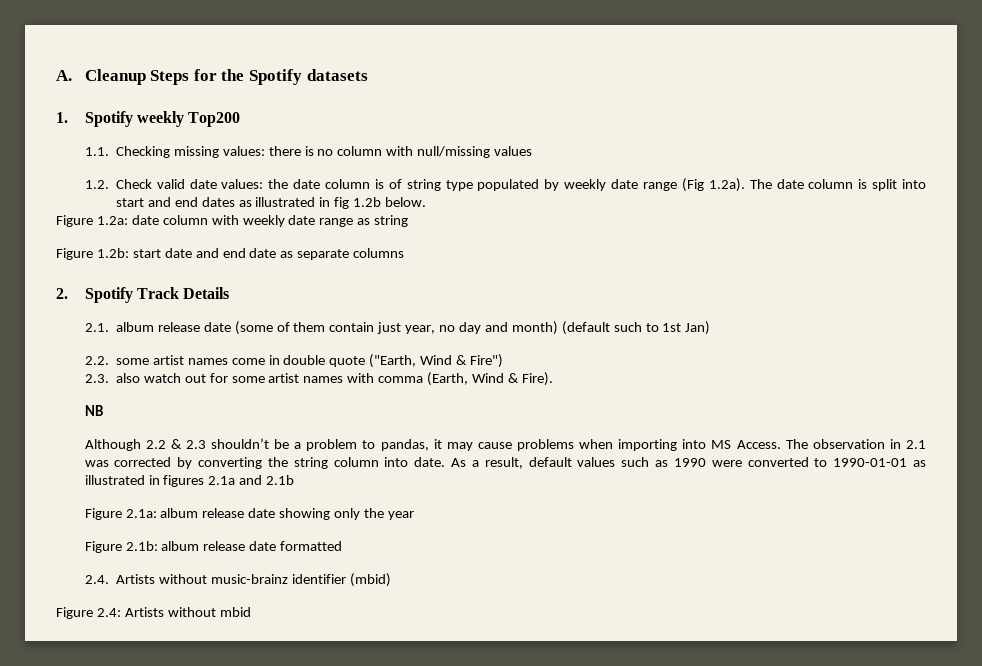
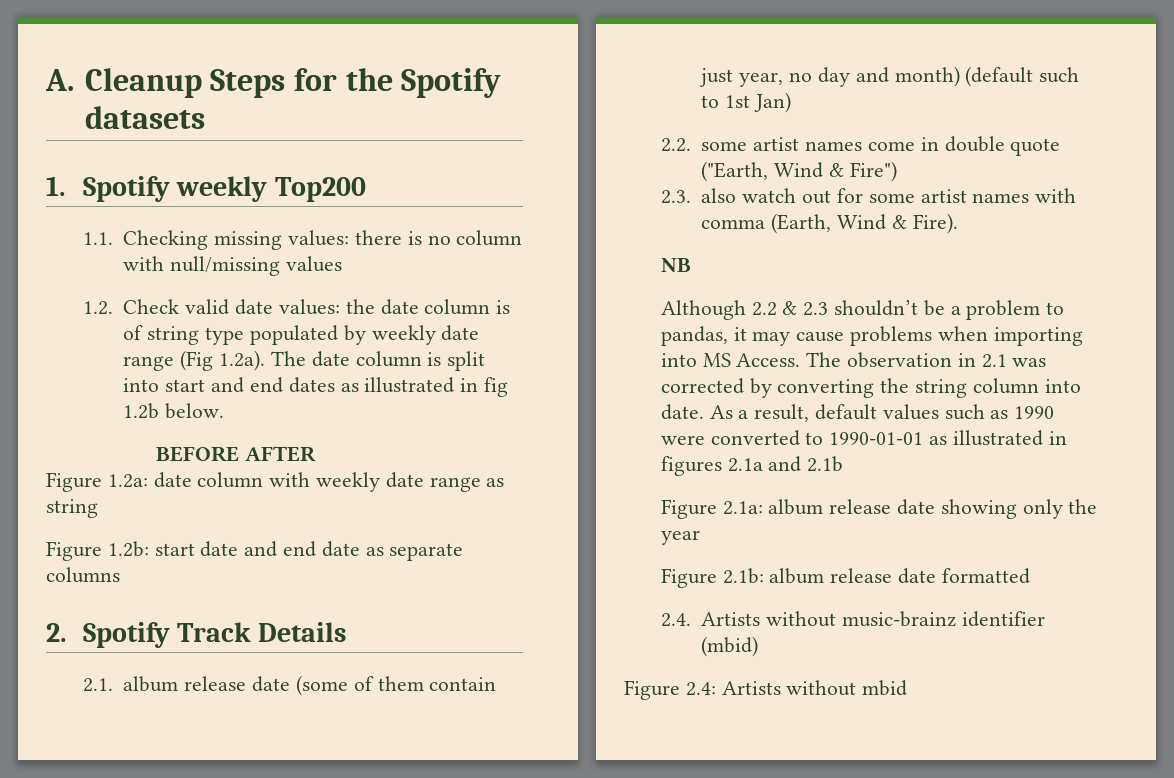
+ BEFORE AFTER

